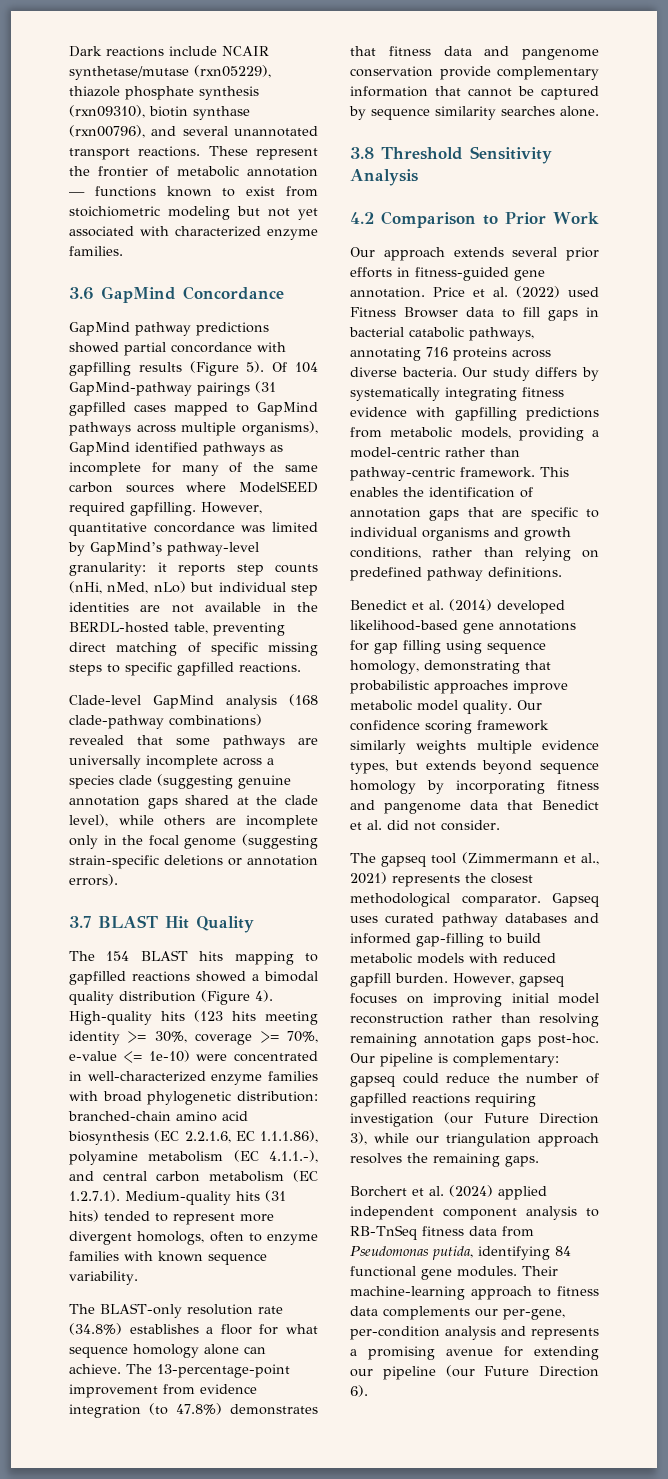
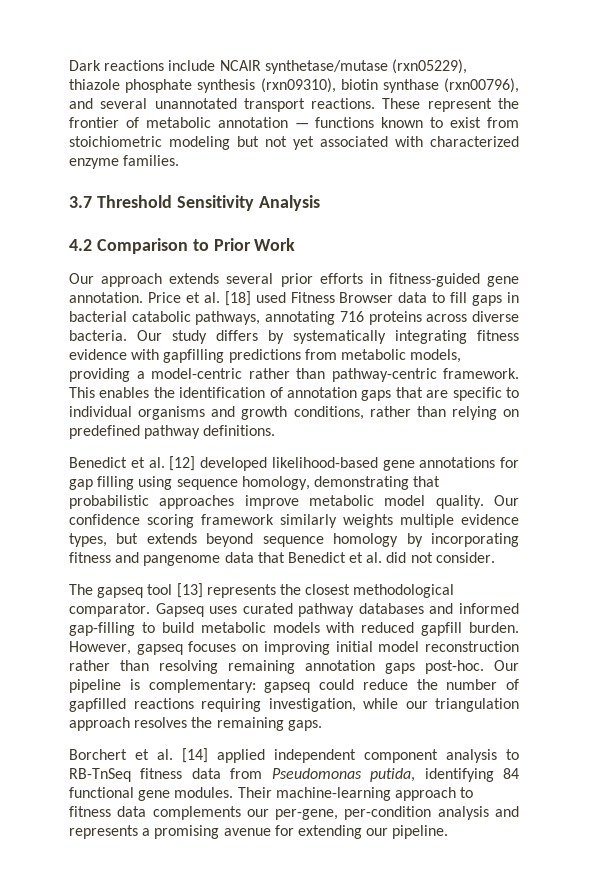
- 3.6 GapMind Concordance
- GapMind pathway predictions showed partial concordance with gapfilling results (Figure 5). Of 104 GapMind-pathway pairings (31 gapfilled cases mapped to GapMind pathways across multiple organisms), GapMind identified pathways as incomplete for many of the same carbon sources where ModelSEED required gapfilling. However, quantitative concordance was limited by GapMind’s pathway-level granularity: it reports step counts (nHi, nMed, nLo) but individual step identities are not available in the BERDL-hosted table, preventing direct matching of specific missing steps to specific gapfilled reactions.
- Clade-level GapMind analysis (168 clade-pathway combinations) revealed that some pathways are universally incomplete across a species clade (suggesting genuine annotation gaps shared at the clade level), while others are incomplete only in the focal genome (suggesting strain-specific deletions or annotation errors).
- 3.7 BLAST Hit Quality
- The 154 BLAST hits mapping to gapfilled reactions showed a bimodal quality distribution (Figure 4). High-quality hits (123 hits meeting identity >= 30%, coverage >= 70%, e-value <= 1e-10) were concentrated in well-characterized enzyme families with broad phylogenetic distribution: branched-chain amino acid biosynthesis (EC 2.2.1.6, EC 1.1.1.86), polyamine metabolism (EC 4.1.1.-), and central carbon metabolism (EC 1.2.7.1). Medium-quality hits (31 hits) tended to represent more divergent homologs, often to enzyme families with known sequence variability.
- The BLAST-only resolution rate (34.8%) establishes a floor for what sequence homology alone can achieve. The 13-percentage-point improvement from evidence integration (to 47.8%) demonstrates that fitness data and pangenome conservation provide complementary information that cannot be captured by sequence similarity searches alone.
- 3.8 Threshold Sensitivity Analysis
+ 3.7 Threshold Sensitivity Analysis
- Price et al. (2022) used Fitness Browser data to fill gaps in bacterial catabolic pathways, annotating 716 proteins across diverse bacteria.
+ Price et al. [18] used Fitness Browser data to fill gaps in bacterial catabolic pathways, annotating 716 proteins across diverse bacteria.
- Benedict et al. (2014) developed likelihood-based gene annotations for gap filling using sequence homology, demonstrating that probabilistic approaches improve metabolic model quality.
+ Benedict et al. [12] developed likelihood-based gene annotations for gap filling using sequence homology, demonstrating that probabilistic approaches improve metabolic model quality.
- The gapseq tool (Zimmermann et al., 2021) represents the closest methodological comparator.
+ The gapseq tool [13] represents the closest methodological comparator.
- Our pipeline is complementary: gapseq could reduce the number of gapfilled reactions requiring investigation (our Future Direction 3), while our triangulation approach resolves the remaining gaps.
+ Our pipeline is complementary: gapseq could reduce the number of gapfilled reactions requiring investigation, while our triangulation approach resolves the remaining gaps.
- Borchert et al. (2024) applied independent component analysis to RB-TnSeq fitness data from Pseudomonas putida, identifying 84 functional gene modules.
+ Borchert et al. [14] applied independent component analysis to RB-TnSeq fitness data from Pseudomonas putida, identifying 84 functional gene modules.
- Their machine-learning approach to fitness data complements our per-gene, per-condition analysis and represents a promising avenue for extending our pipeline (our Future Direction 6).
+ Their machine-learning approach to fitness data complements our per-gene, per-condition analysis and represents a promising avenue for extending our pipeline.

